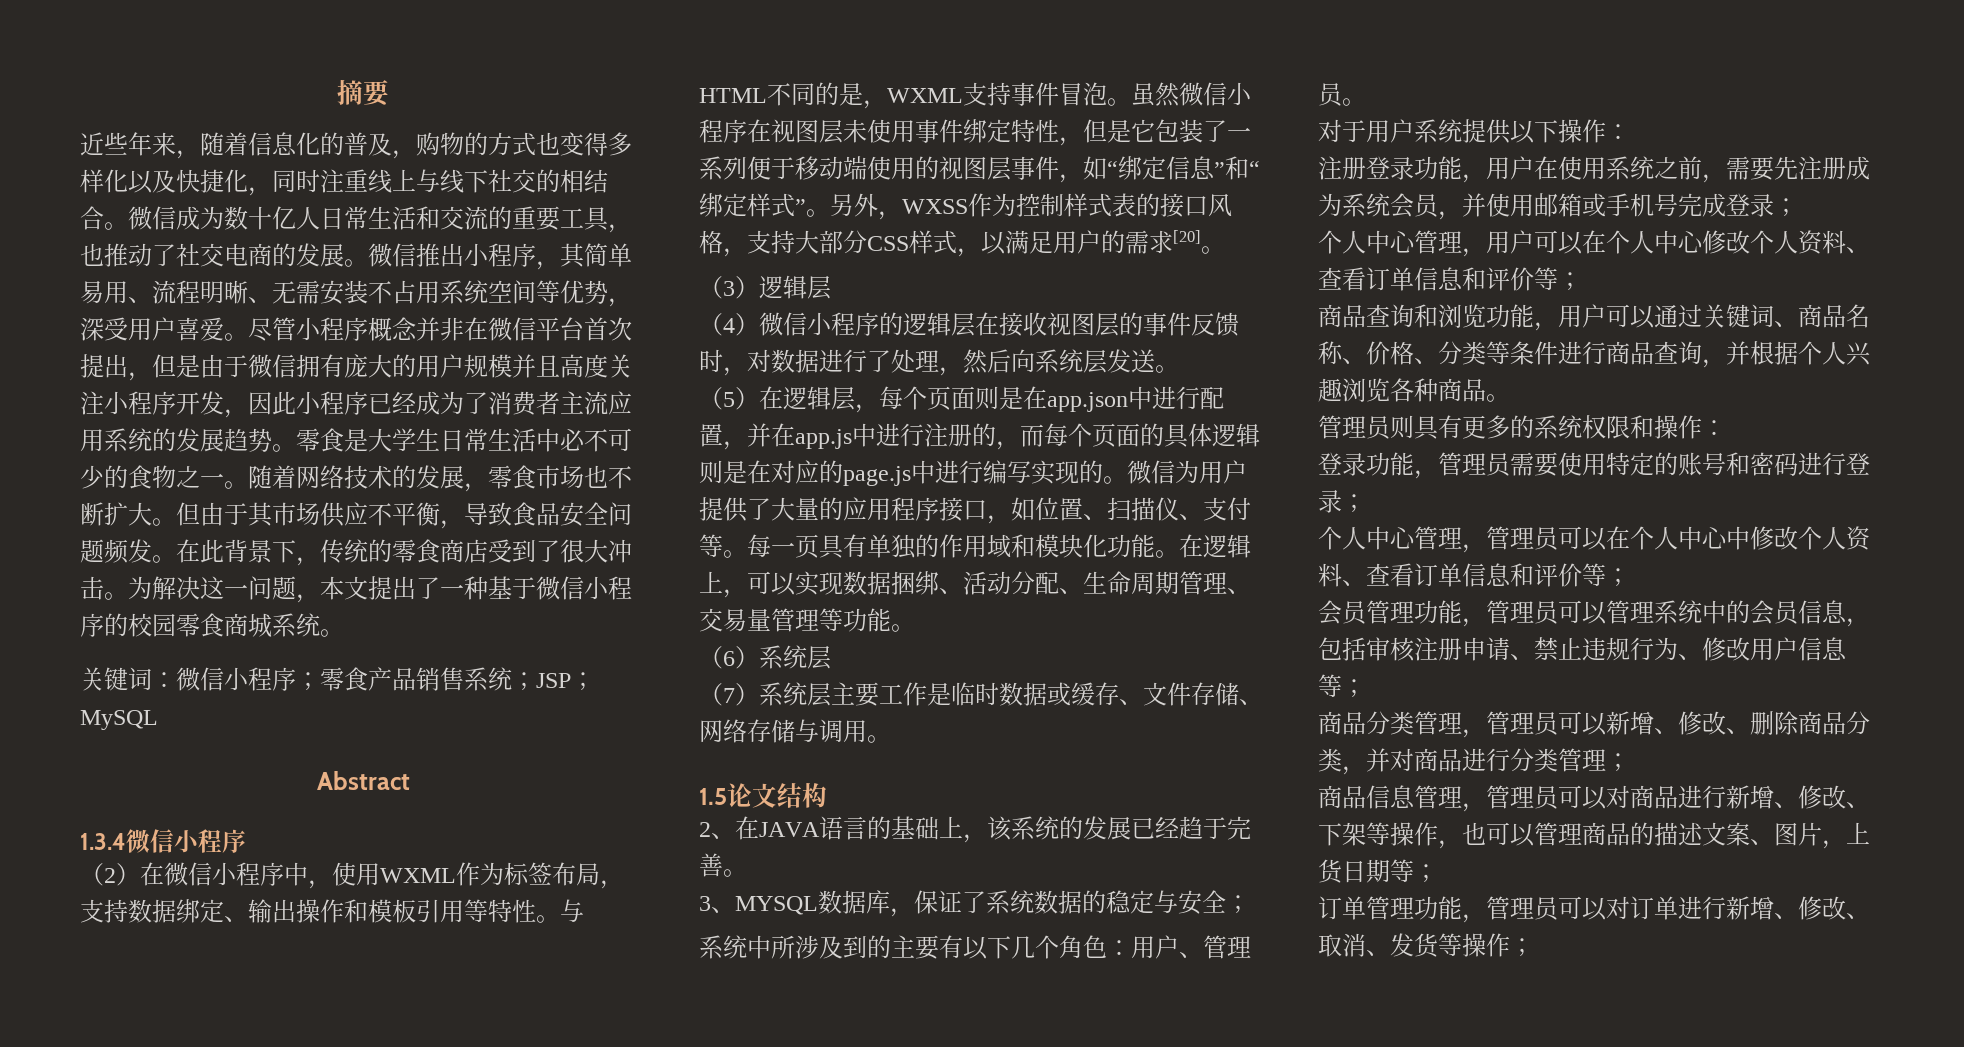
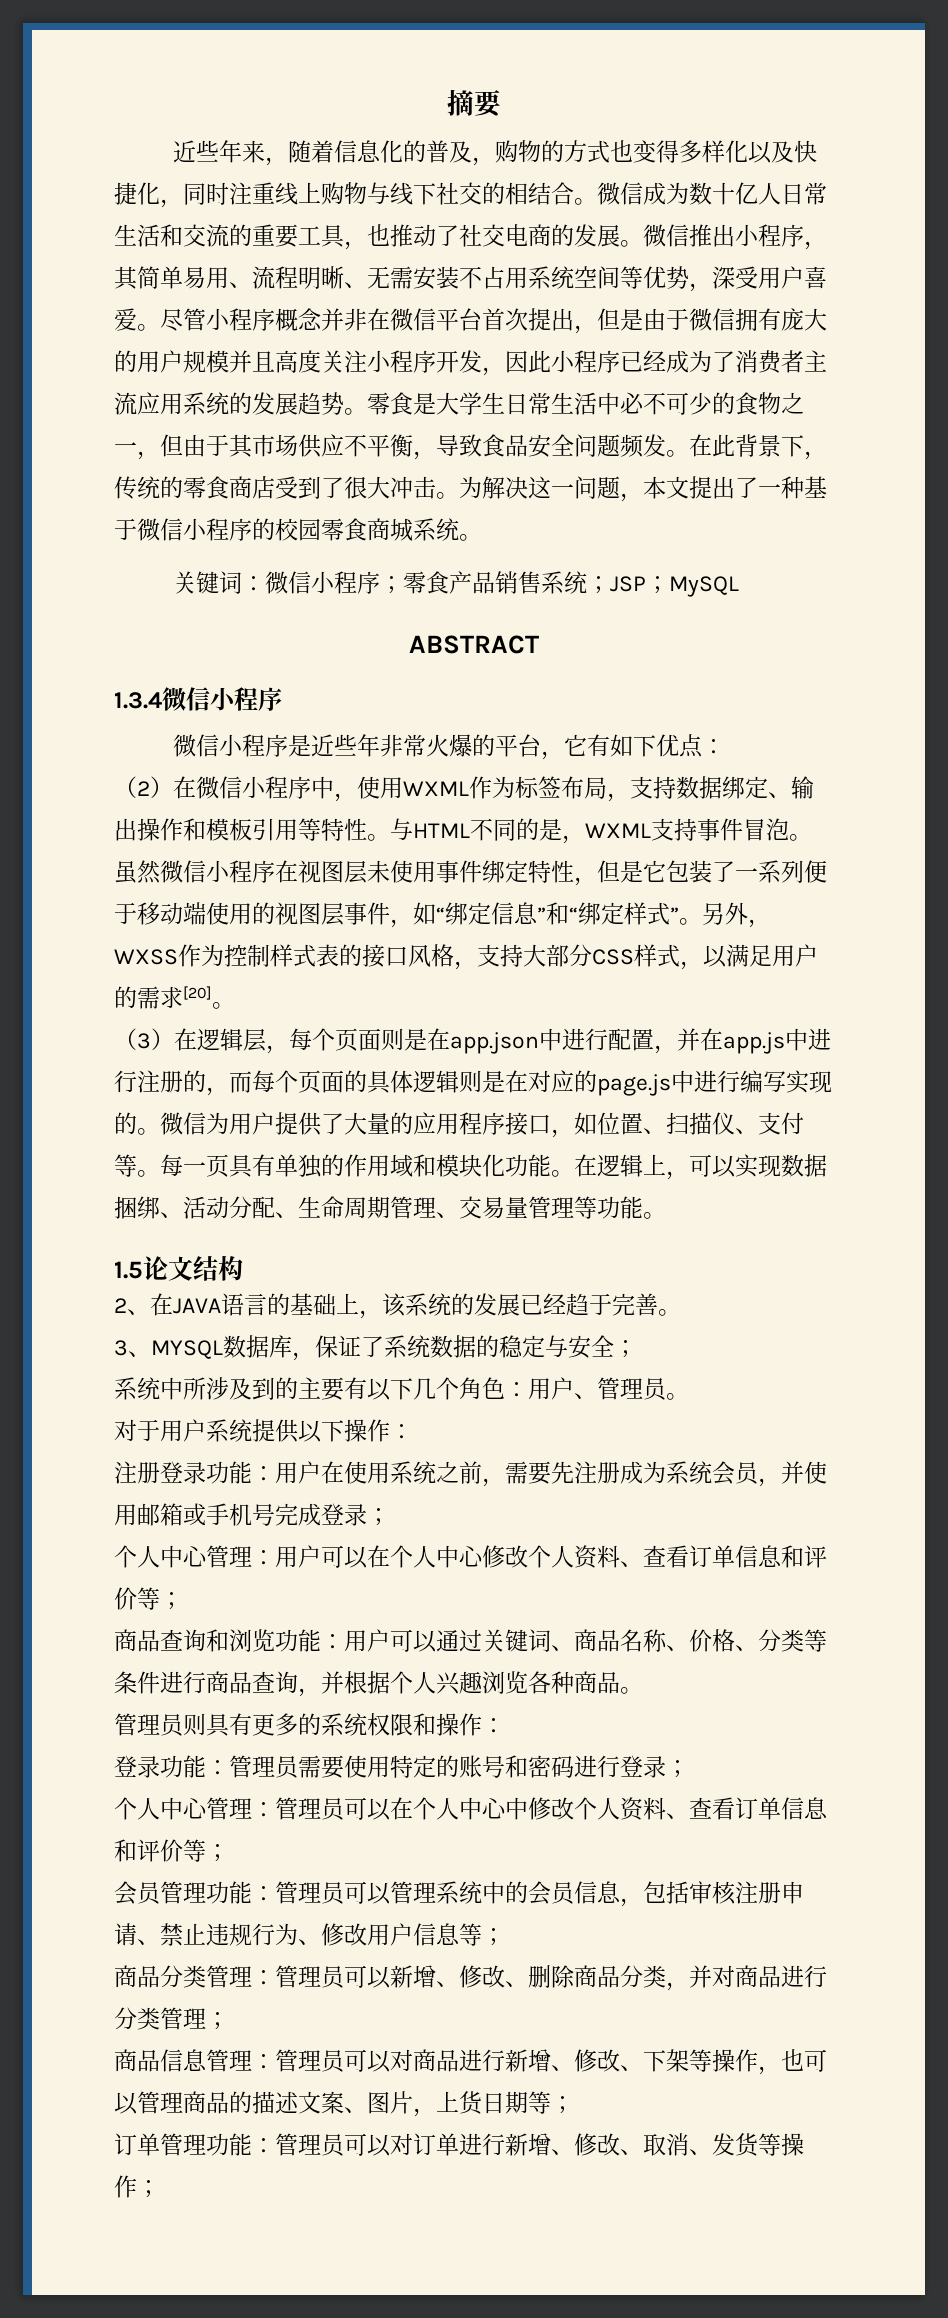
- 近些年来，随着信息化的普及，购物的方式也变得多样化以及快捷化，同时注重线上与线下社交的相结合。
+ 近些年来，随着信息化的普及，购物的方式也变得多样化以及快捷化，同时注重线上购物与线下社交的相结合。
- 零食是大学生日常生活中必不可少的食物之一。随着网络技术的发展，零食市场也不断扩大。但由于其市场供应不平衡，导致食品安全问题频发。
+ 零食是大学生日常生活中必不可少的食物之一，但由于其市场供应不平衡，导致食品安全问题频发。
- Abstract
+ ABSTRACT
+ 微信小程序是近些年非常火爆的平台，它有如下优点：
- （3）逻辑层
- （4）微信小程序的逻辑层在接收视图层的事件反馈时，对数据进行了处理，然后向系统层发送。
- （5）在逻辑层，每个页面则是在app.json中进行配置，并在app.js中进行注册的，而每个页面的具体逻辑则是在对应的page.js中进行编写实现的。
+ （3）在逻辑层，每个页面则是在app.json中进行配置，并在app.js中进行注册的，而每个页面的具体逻辑则是在对应的page.js中进行编写实现的。
- （6）系统层
- （7）系统层主要工作是临时数据或缓存、文件存储、网络存储与调用。
- 注册登录功能，用户在使用系统之前，需要先注册成为系统会员，并使用邮箱或手机号完成登录；
+ 注册登录功能：用户在使用系统之前，需要先注册成为系统会员，并使用邮箱或手机号完成登录；
- 个人中心管理，用户可以在个人中心修改个人资料、查看订单信息和评价等；
+ 个人中心管理：用户可以在个人中心修改个人资料、查看订单信息和评价等；
- 商品查询和浏览功能，用户可以通过关键词、商品名称、价格、分类等条件进行商品查询，并根据个人兴趣浏览各种商品。
+ 商品查询和浏览功能：用户可以通过关键词、商品名称、价格、分类等条件进行商品查询，并根据个人兴趣浏览各种商品。
- 登录功能，管理员需要使用特定的账号和密码进行登录；
+ 登录功能：管理员需要使用特定的账号和密码进行登录；
- 个人中心管理，管理员可以在个人中心中修改个人资料、查看订单信息和评价等；
+ 个人中心管理：管理员可以在个人中心中修改个人资料、查看订单信息和评价等；
- 会员管理功能，管理员可以管理系统中的会员信息，包括审核注册申请、禁止违规行为、修改用户信息等；
+ 会员管理功能：管理员可以管理系统中的会员信息，包括审核注册申请、禁止违规行为、修改用户信息等；
- 商品分类管理，管理员可以新增、修改、删除商品分类，并对商品进行分类管理；
+ 商品分类管理：管理员可以新增、修改、删除商品分类，并对商品进行分类管理；
- 商品信息管理，管理员可以对商品进行新增、修改、下架等操作，也可以管理商品的描述文案、图片，上货日期等；
+ 商品信息管理：管理员可以对商品进行新增、修改、下架等操作，也可以管理商品的描述文案、图片，上货日期等；
- 订单管理功能，管理员可以对订单进行新增、修改、取消、发货等操作；
+ 订单管理功能：管理员可以对订单进行新增、修改、取消、发货等操作；

